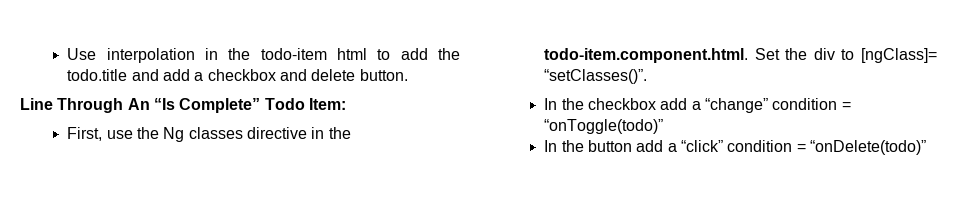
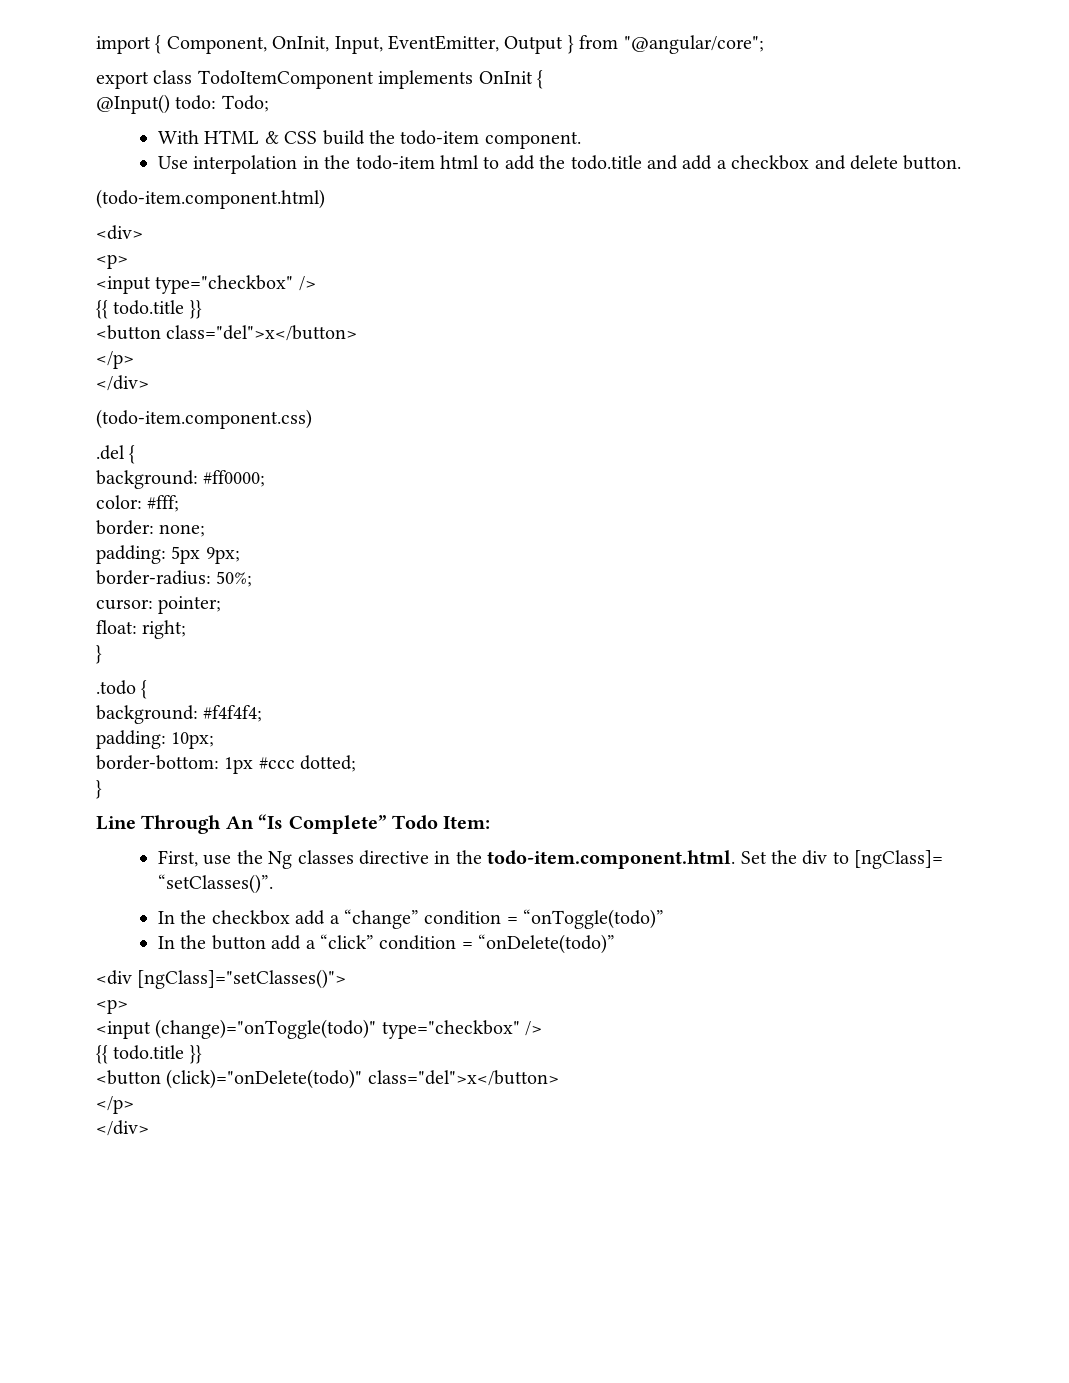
+ import { Component, OnInit, Input, EventEmitter, Output } from "@angular/core";
+ export class TodoItemComponent implements OnInit {
+ @Input() todo: Todo;
+ With HTML & CSS build the todo-item component.
+ (todo-item.component.html)
+ <div>
+ <p>
+ <input type="checkbox" />
+ {{ todo.title }}
+ <button class="del">x</button>
+ </p>
+ </div>
+ (todo-item.component.css)
+ .del {
+ background: #ff0000;
+ color: #fff;
+ border: none;
+ padding: 5px 9px;
+ border-radius: 50%;
+ cursor: pointer;
+ float: right;
+ }
+ .todo {
+ background: #f4f4f4;
+ padding: 10px;
+ border-bottom: 1px #ccc dotted;
+ }
+ <div [ngClass]="setClasses()">
+ <p>
+ <input (change)="onToggle(todo)" type="checkbox" />
+ {{ todo.title }}
+ <button (click)="onDelete(todo)" class="del">x</button>
+ </p>
+ </div>

